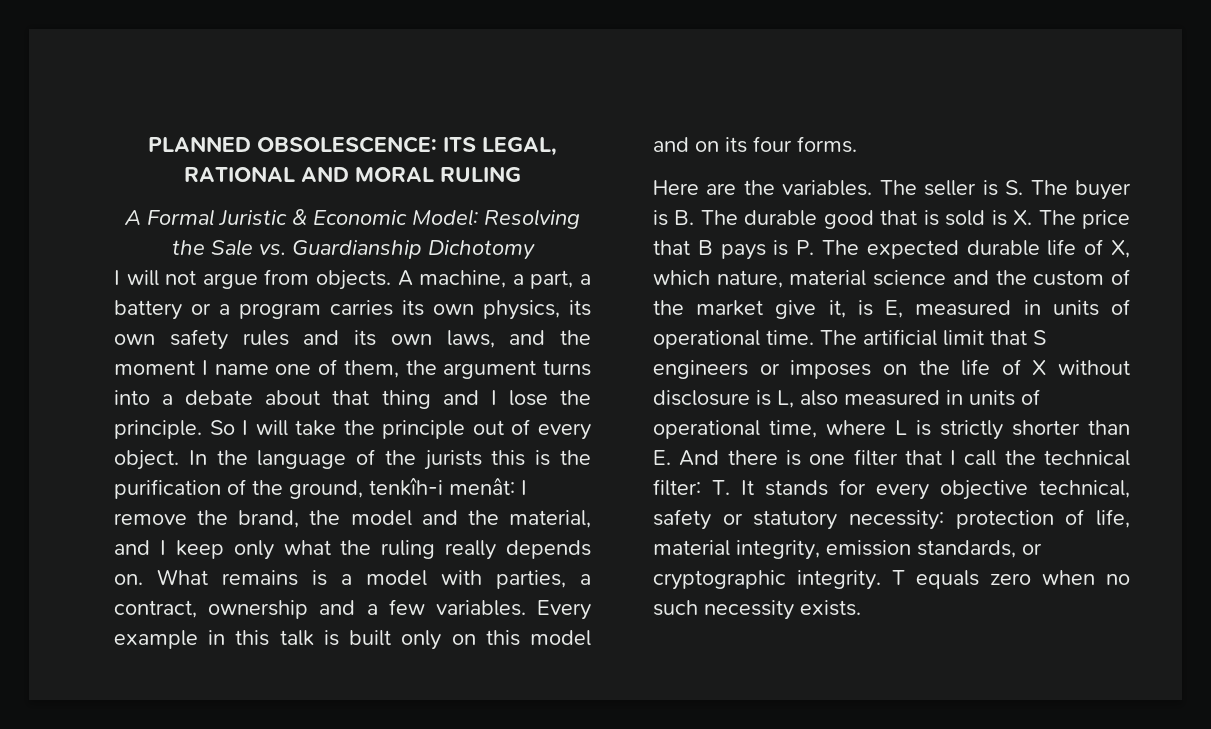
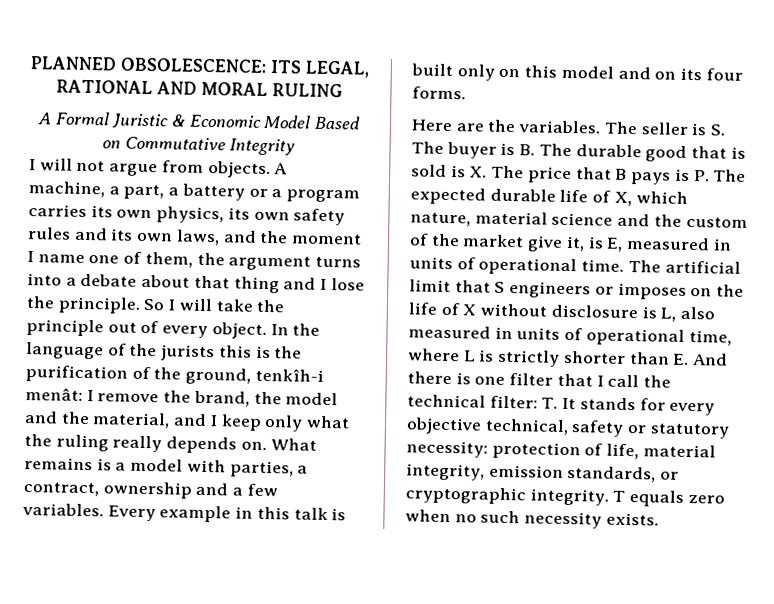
- A Formal Juristic & Economic Model: Resolving the Sale vs. Guardianship Dichotomy
+ A Formal Juristic & Economic Model Based on Commutative Integrity

